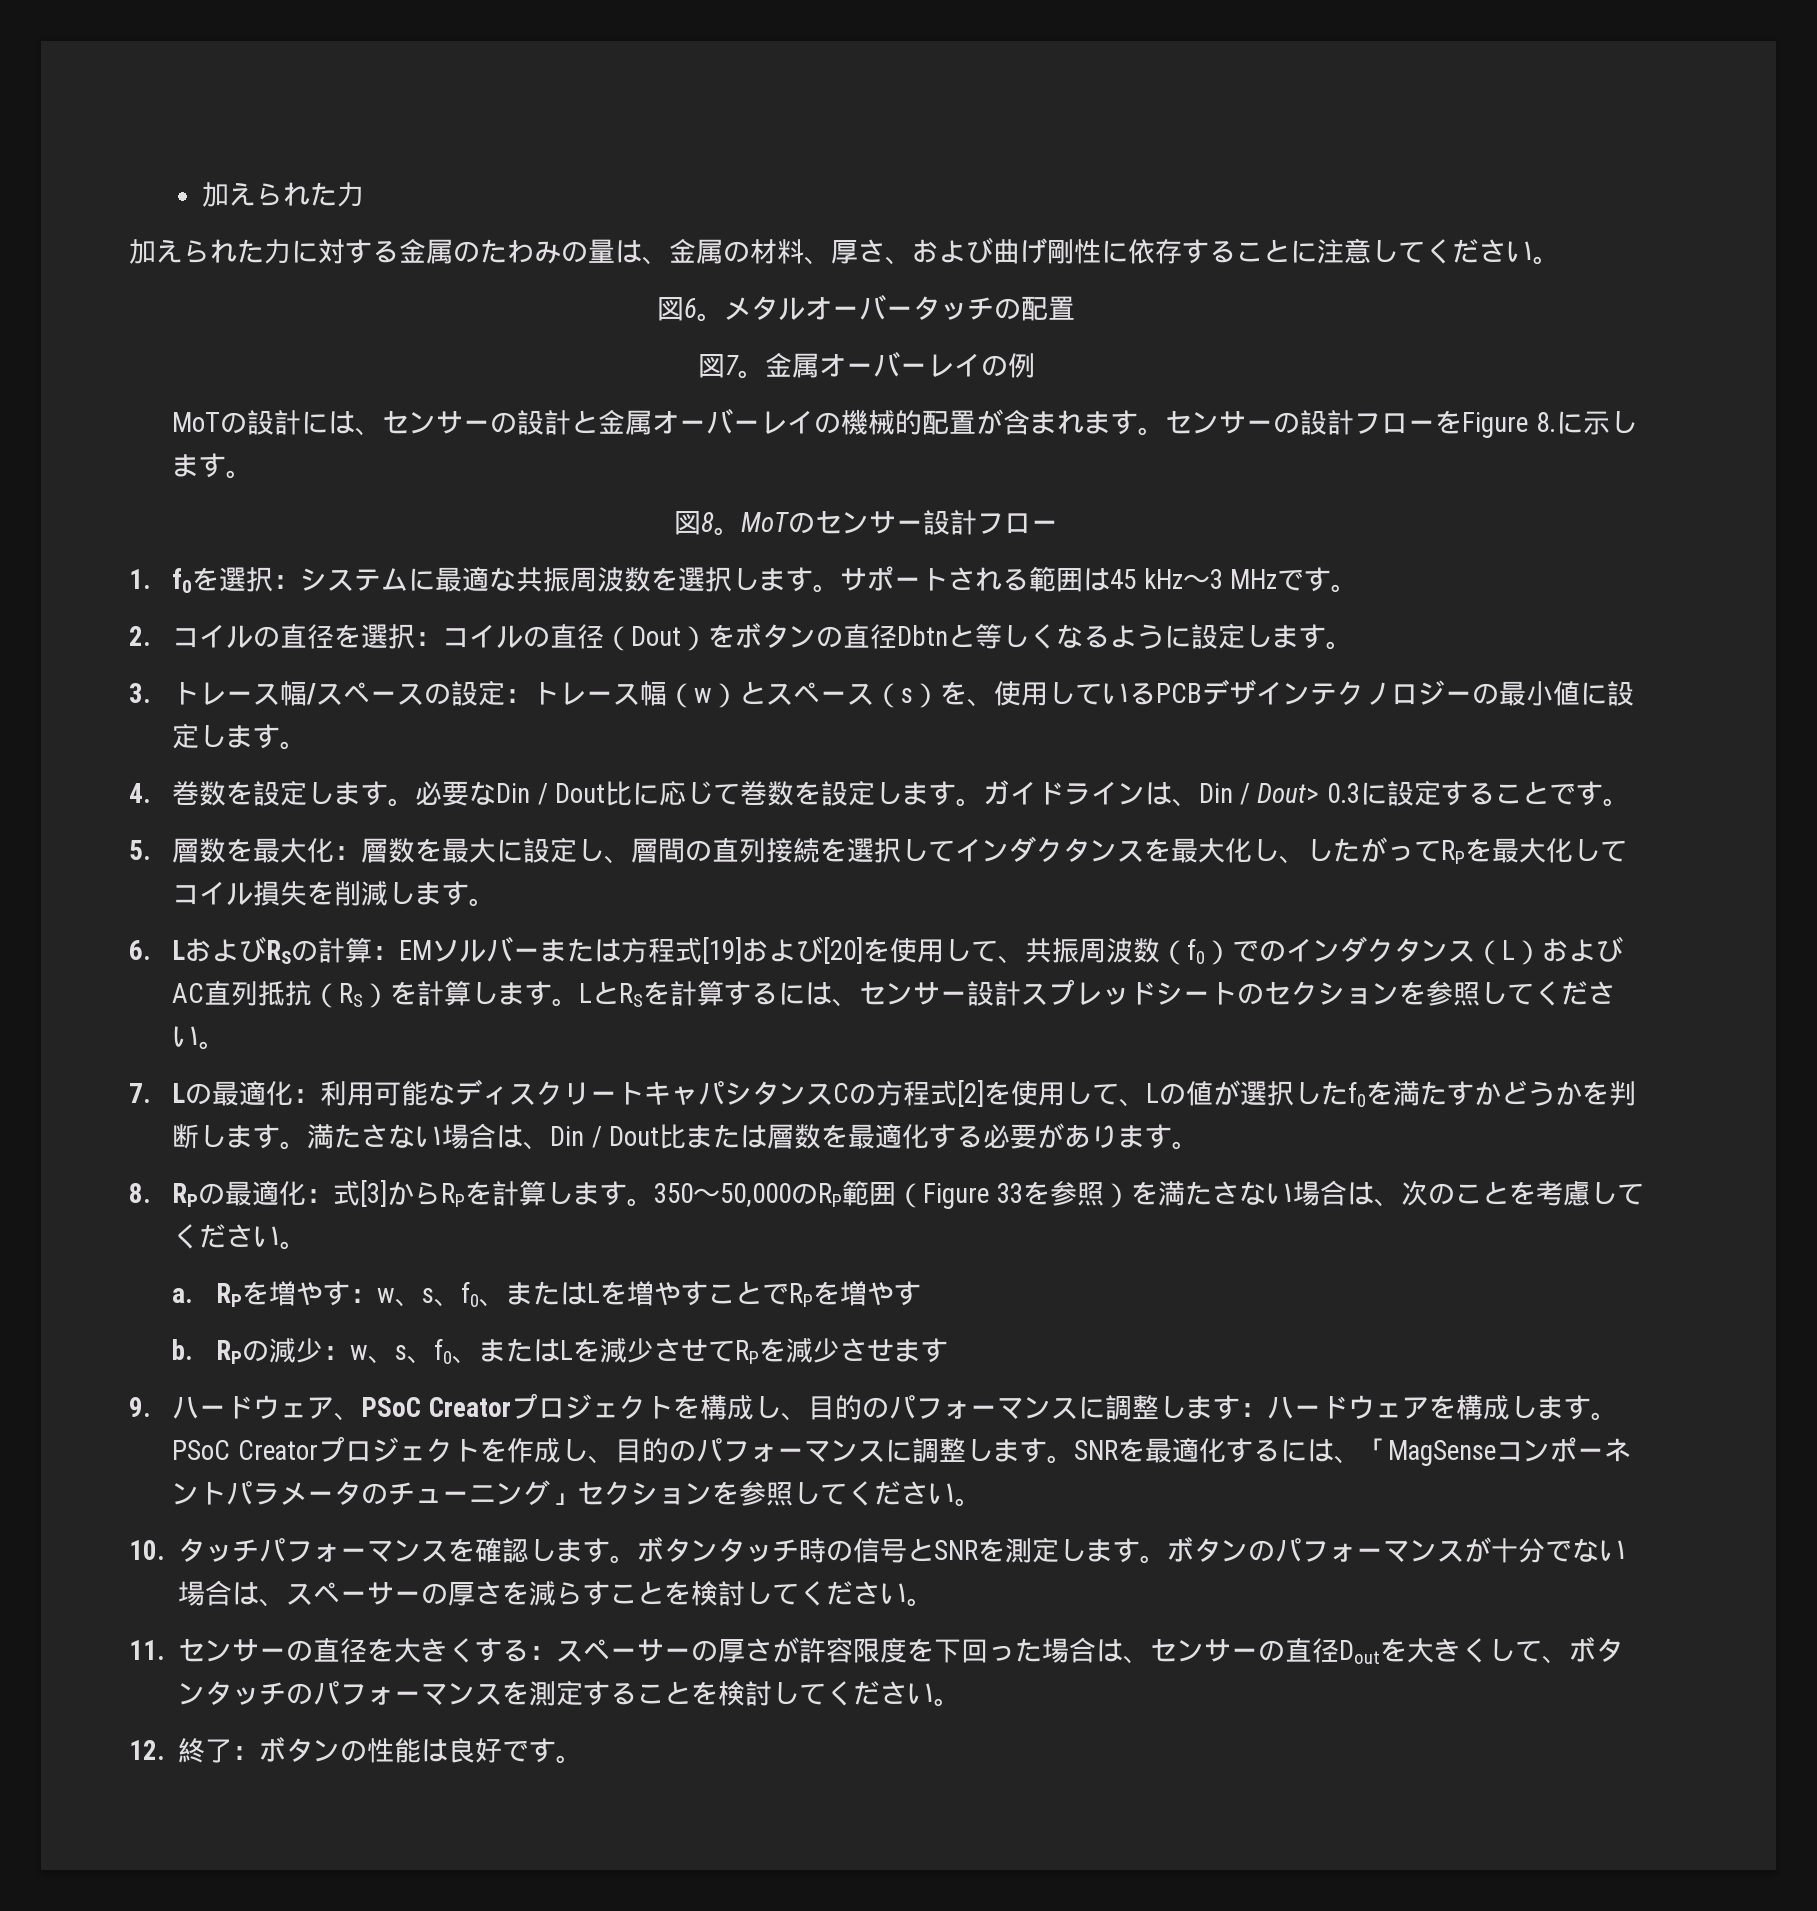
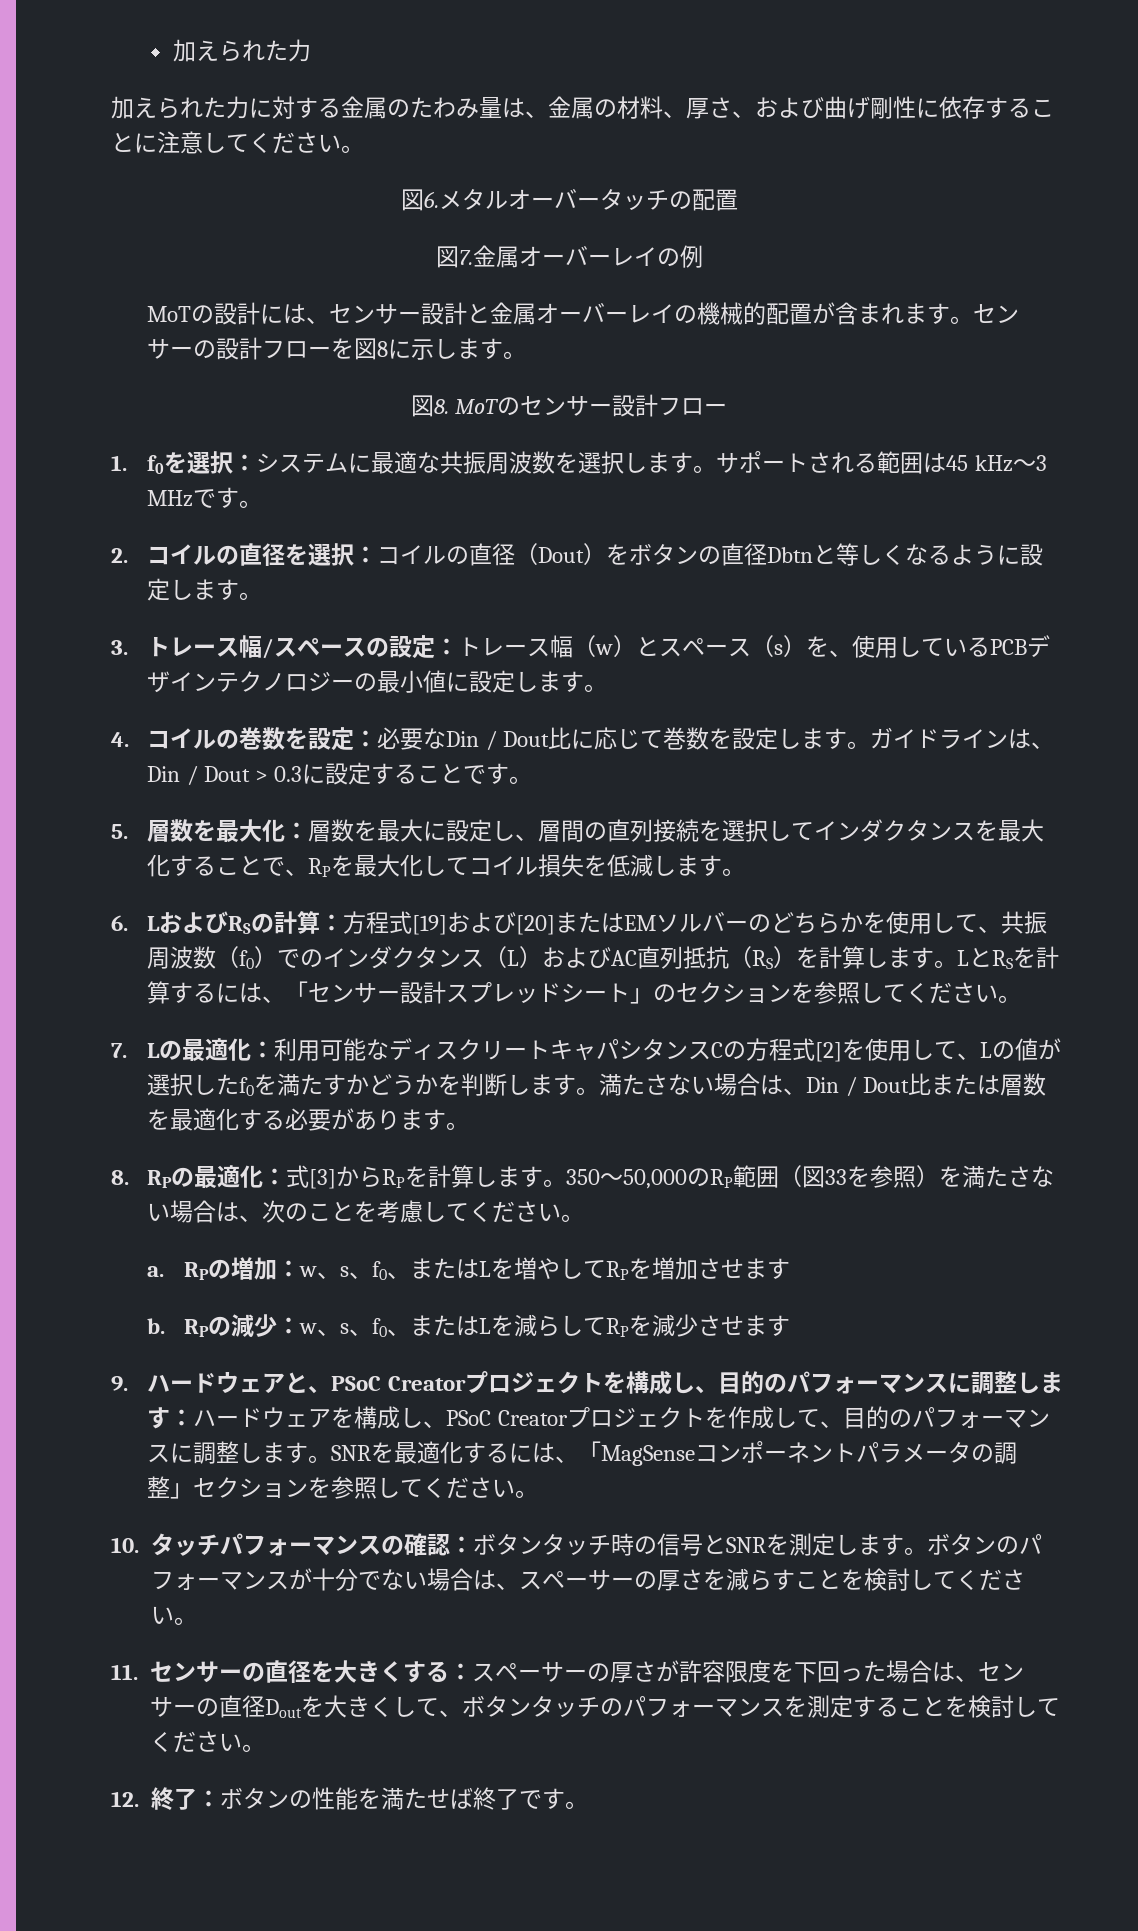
- 加えられた力に対する金属のたわみの量は、金属の材料、厚さ、および曲げ剛性に依存することに注意してください。
+ 加えられた力に対する金属のたわみ量は、金属の材料、厚さ、および曲げ剛性に依存することに注意してください。
- 図6。メタルオーバータッチの配置
+ 図6.メタルオーバータッチの配置
- 図7。金属オーバーレイの例
+ 図7.金属オーバーレイの例
- MoTの設計には、センサーの設計と金属オーバーレイの機械的配置が含まれます。
+ MoTの設計には、センサー設計と金属オーバーレイの機械的配置が含まれます。
- センサーの設計フローをFigure 8.に示します。
+ センサーの設計フローを図8に示します。
- 図8。MoTのセンサー設計フロー
+ 図8. MoTのセンサー設計フロー
- サポートされる範囲は45 kHz〜3 MHzです。
+ サポートされる範囲は45 kHz～3 MHzです。
- 4.巻数を設定します。必要なDin / Dout比に応じて巻数を設定します。
+ 4.コイルの巻数を設定：必要なDin / Dout比に応じて巻数を設定します。
- ガイドラインは、Din / Dout> 0.3に設定することです。
+ ガイドラインは、Din / Dout > 0.3に設定することです。
- 5.層数を最大化：層数を最大に設定し、層間の直列接続を選択してインダクタンスを最大化し、したがってRPを最大化してコイル損失を削減します。
+ 5.層数を最大化：層数を最大に設定し、層間の直列接続を選択してインダクタンスを最大化することで、RPを最大化してコイル損失を低減します。
- 6. LおよびRSの計算：EMソルバーまたは方程式[19]および[20]を使用して、共振周波数（f0）でのインダクタンス（L）およびAC直列抵抗（RS）を計算します。
+ 6. LおよびRSの計算：方程式[19]および[20]またはEMソルバーのどちらかを使用して、共振周波数（f0）でのインダクタンス（L）およびAC直列抵抗（RS）を計算します。
- LとRSを計算するには、センサー設計スプレッドシートのセクションを参照してください。
+ LとRSを計算するには、「センサー設計スプレッドシート」のセクションを参照してください。
- 350〜50,000のRP範囲（Figure 33を参照）を満たさない場合は、次のことを考慮してください。
+ 350～50,000のRP範囲（図33を参照）を満たさない場合は、次のことを考慮してください。
- RPを増やす：w、s、f0、またはLを増やすことでRPを増やす
+ RPの増加：w、s、f0、またはLを増やしてRPを増加させます
- RPの減少：w、s、f0、またはLを減少させてRPを減少させます
+ RPの減少：w、s、f0、またはLを減らしてRPを減少させます
- 9.ハードウェア、PSoC Creatorプロジェクトを構成し、目的のパフォーマンスに調整します：ハードウェアを構成します。PSoC Creatorプロジェクトを作成し、目的のパフォーマンスに調整します。
+ 9.ハードウェアと、PSoC Creatorプロジェクトを構成し、目的のパフォーマンスに調整します：ハードウェアを構成し、PSoC Creatorプロジェクトを作成して、目的のパフォーマンスに調整します。
- SNRを最適化するには、「MagSenseコンポーネントパラメータのチューニング」セクションを参照してください。
+ SNRを最適化するには、「MagSenseコンポーネントパラメータの調整」セクションを参照してください。
- 10.タッチパフォーマンスを確認します。ボタンタッチ時の信号とSNRを測定します。
+ 10.タッチパフォーマンスの確認：ボタンタッチ時の信号とSNRを測定します。
- 12.終了：ボタンの性能は良好です。
+ 12.終了：ボタンの性能を満たせば終了です。

